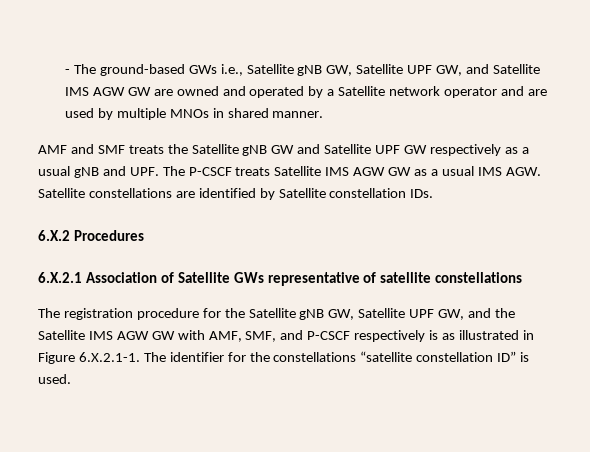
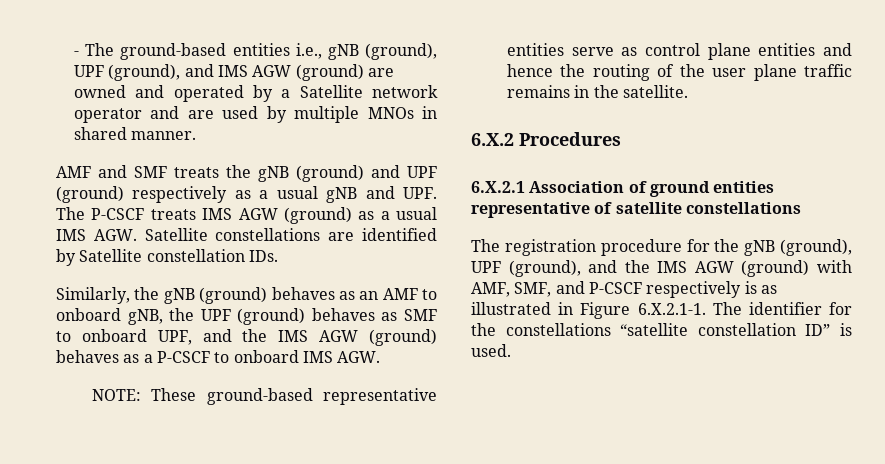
- - The ground-based GWs i.e., Satellite gNB GW, Satellite UPF GW, and Satellite IMS AGW GW are owned and operated by a Satellite network operator and are used by multiple MNOs in shared manner.
+ - The ground-based entities i.e., gNB (ground), UPF (ground), and IMS AGW (ground) are owned and operated by a Satellite network operator and are used by multiple MNOs in shared manner.
- AMF and SMF treats the Satellite gNB GW and Satellite UPF GW respectively as a usual gNB and UPF. The P-CSCF treats Satellite IMS AGW GW as a usual IMS AGW. Satellite constellations are identified by Satellite constellation IDs.
+ AMF and SMF treats the gNB (ground) and UPF (ground) respectively as a usual gNB and UPF. The P-CSCF treats IMS AGW (ground) as a usual IMS AGW. Satellite constellations are identified by Satellite constellation IDs.
+ Similarly, the gNB (ground) behaves as an AMF to onboard gNB, the UPF (ground) behaves as SMF to onboard UPF, and the IMS AGW (ground) behaves as a P-CSCF to onboard IMS AGW.
+ NOTE: These ground-based representative entities serve as control plane entities and hence the routing of the user plane traffic remains in the satellite.
- 6.X.2.1 Association of Satellite GWs representative of satellite constellations
+ 6.X.2.1 Association of ground entities representative of satellite constellations
- The registration procedure for the Satellite gNB GW, Satellite UPF GW, and the Satellite IMS AGW GW with AMF, SMF, and P-CSCF respectively is as illustrated in Figure 6.X.2.1-1. The identifier for the constellations “satellite constellation ID” is used.
+ The registration procedure for the gNB (ground), UPF (ground), and the IMS AGW (ground) with AMF, SMF, and P-CSCF respectively is as illustrated in Figure 6.X.2.1-1. The identifier for the constellations “satellite constellation ID” is used.

